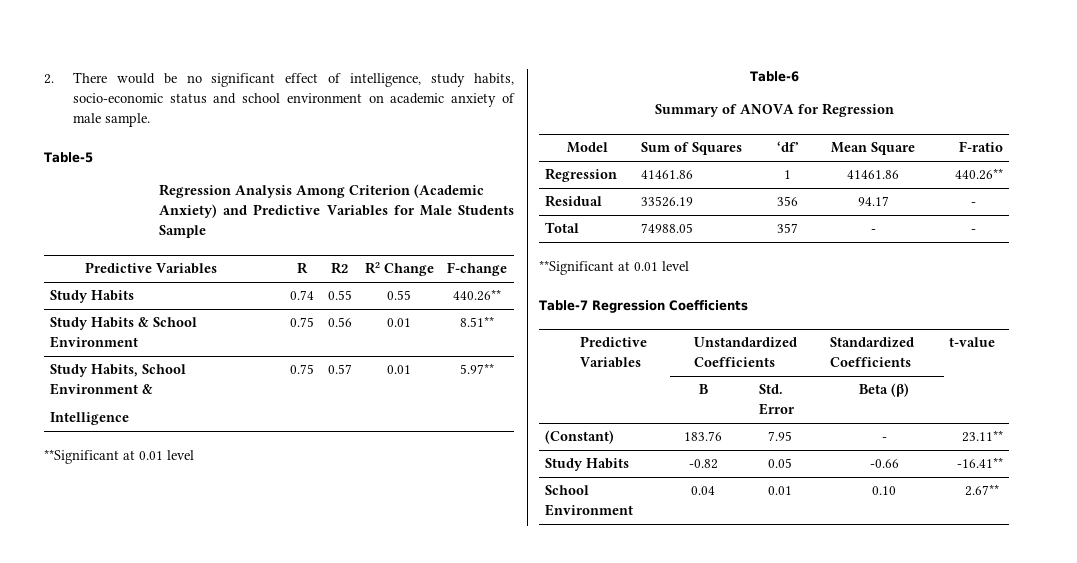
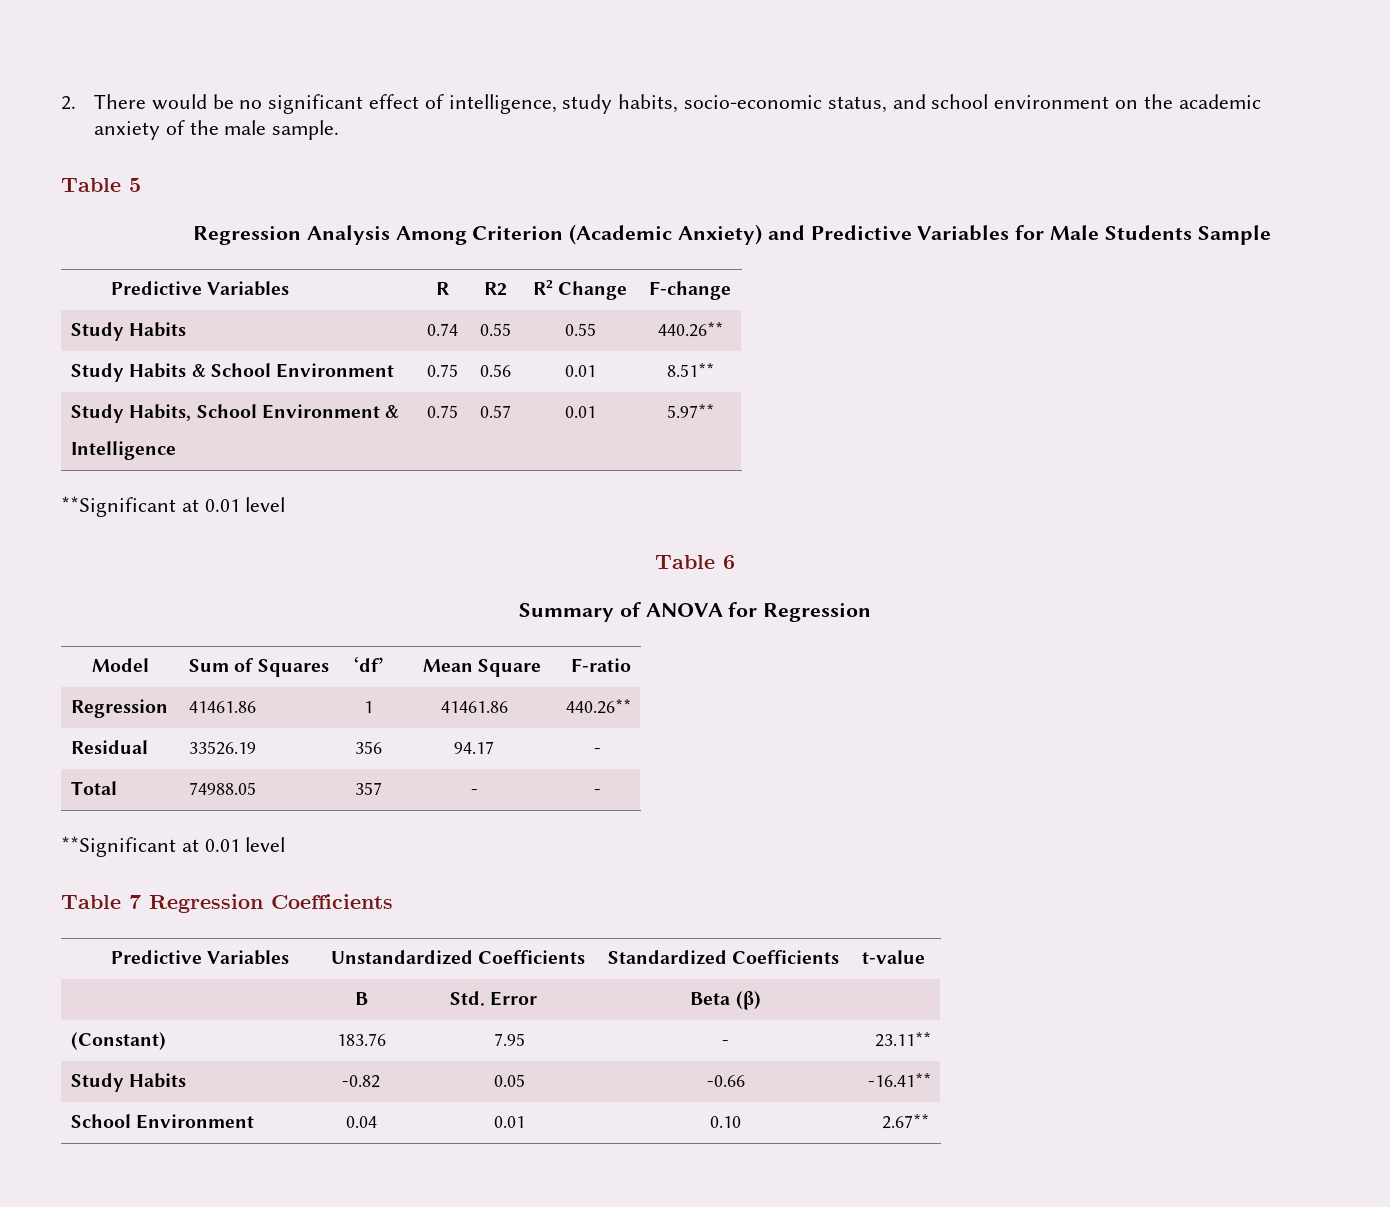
- 2. There would be no significant effect of intelligence, study habits, socio-economic status and school environment on academic anxiety of male sample.
+ 2. There would be no significant effect of intelligence, study habits, socio-economic status, and school environment on the academic anxiety of the male sample.
- Table-5
+ Table 5
- Table-6
+ Table 6
- Table-7 Regression Coefficients
+ Table 7 Regression Coefficients

